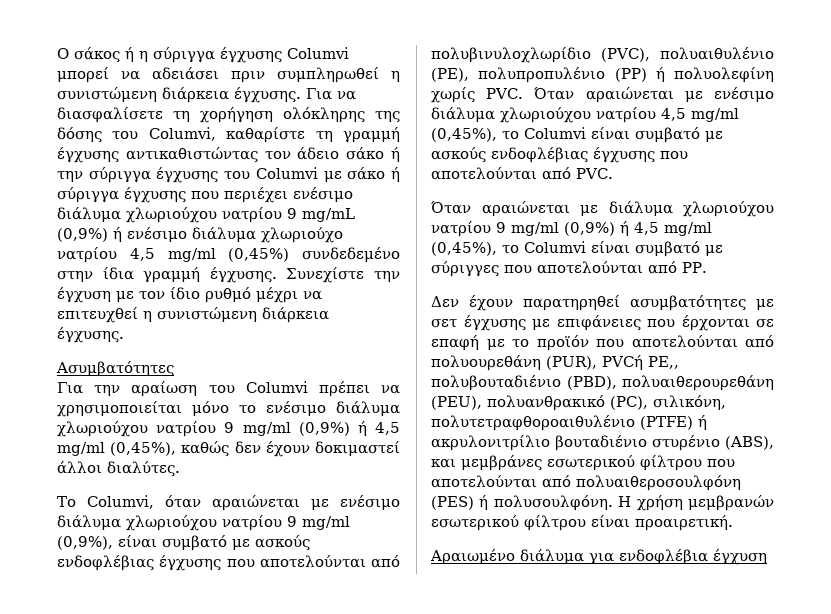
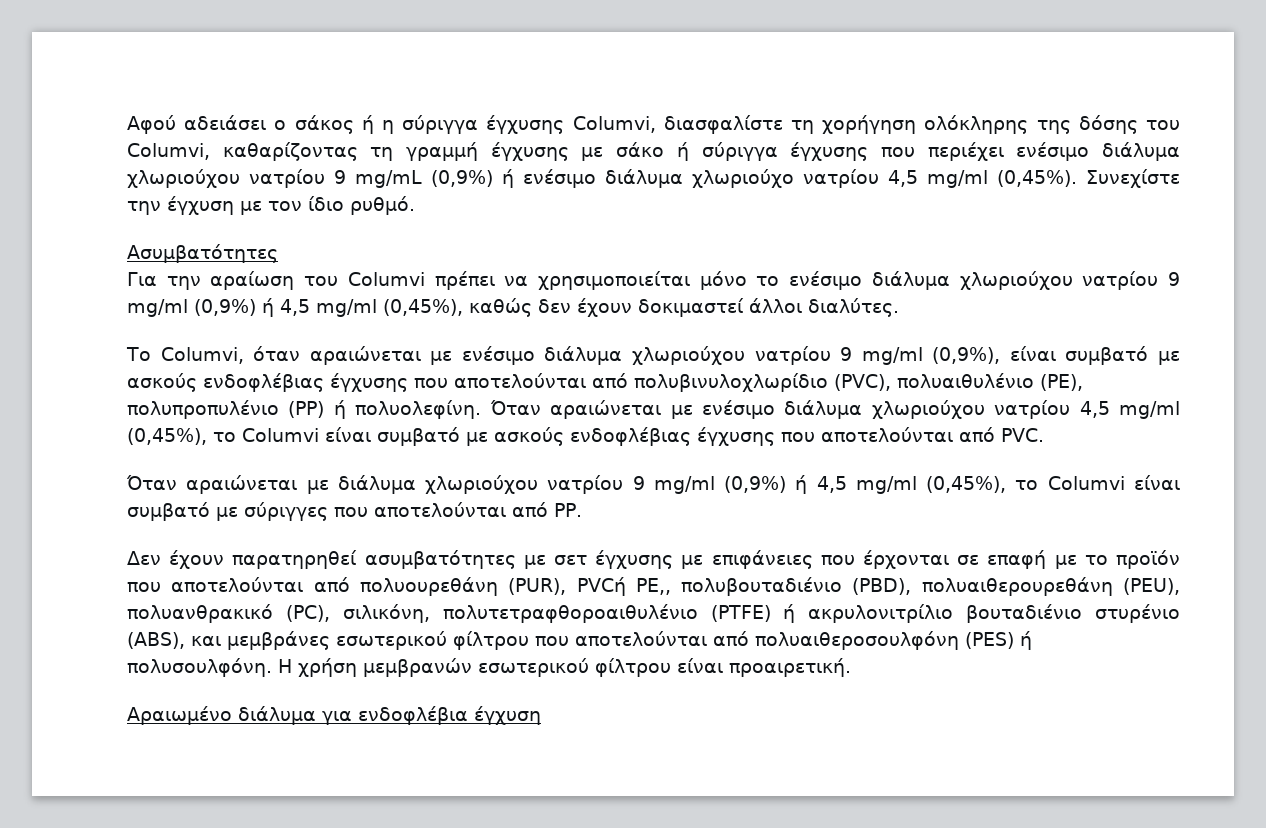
- Ο σάκος ή η σύριγγα έγχυσης Columvi μπορεί να αδειάσει πριν συμπληρωθεί η συνιστώμενη διάρκεια έγχυσης. Για να διασφαλίσετε τη χορήγηση ολόκληρης της δόσης του Columvi, καθαρίστε τη γραμμή έγχυσης αντικαθιστώντας τον άδειο σάκο ή την σύριγγα έγχυσης του Columvi με σάκο ή σύριγγα έγχυσης που περιέχει ενέσιμο διάλυμα χλωριούχου νατρίου 9 mg/mL (0,9%) ή ενέσιμο διάλυμα χλωριούχο νατρίου 4,5 mg/ml (0,45%) συνδεδεμένο στην ίδια γραμμή έγχυσης.
+ Αφού αδειάσει ο σάκος ή η σύριγγα έγχυσης Columvi, διασφαλίστε τη χορήγηση ολόκληρης της δόσης του Columvi, καθαρίζοντας τη γραμμή έγχυσης με σάκο ή σύριγγα έγχυσης που περιέχει ενέσιμο διάλυμα χλωριούχου νατρίου 9 mg/mL (0,9%) ή ενέσιμο διάλυμα χλωριούχο νατρίου 4,5 mg/ml (0,45%).
- Συνεχίστε την έγχυση με τον ίδιο ρυθμό μέχρι να επιτευχθεί η συνιστώμενη διάρκεια έγχυσης.
+ Συνεχίστε την έγχυση με τον ίδιο ρυθμό.
- Το Columvi, όταν αραιώνεται με ενέσιμο διάλυμα χλωριούχου νατρίου 9 mg/ml (0,9%), είναι συμβατό με ασκούς ενδοφλέβιας έγχυσης που αποτελούνται από πολυβινυλοχλωρίδιο (PVC), πολυαιθυλένιο (PE), πολυπροπυλένιο (PP) ή πολυολεφίνη χωρίς PVC. Όταν αραιώνεται με ενέσιμο διάλυμα χλωριούχου νατρίου 4,5 mg/ml (0,45%), το Columvi είναι συμβατό με ασκούς ενδοφλέβιας έγχυσης που αποτελούνται από PVC.
+ Το Columvi, όταν αραιώνεται με ενέσιμο διάλυμα χλωριούχου νατρίου 9 mg/ml (0,9%), είναι συμβατό με ασκούς ενδοφλέβιας έγχυσης που αποτελούνται από πολυβινυλοχλωρίδιο (PVC), πολυαιθυλένιο (PE), πολυπροπυλένιο (PP) ή πολυολεφίνη. Όταν αραιώνεται με ενέσιμο διάλυμα χλωριούχου νατρίου 4,5 mg/ml (0,45%), το Columvi είναι συμβατό με ασκούς ενδοφλέβιας έγχυσης που αποτελούνται από PVC.

